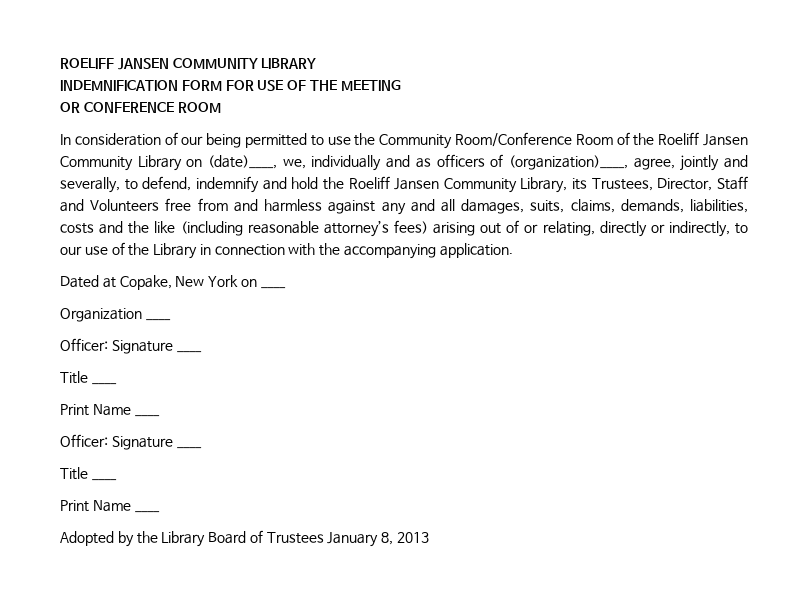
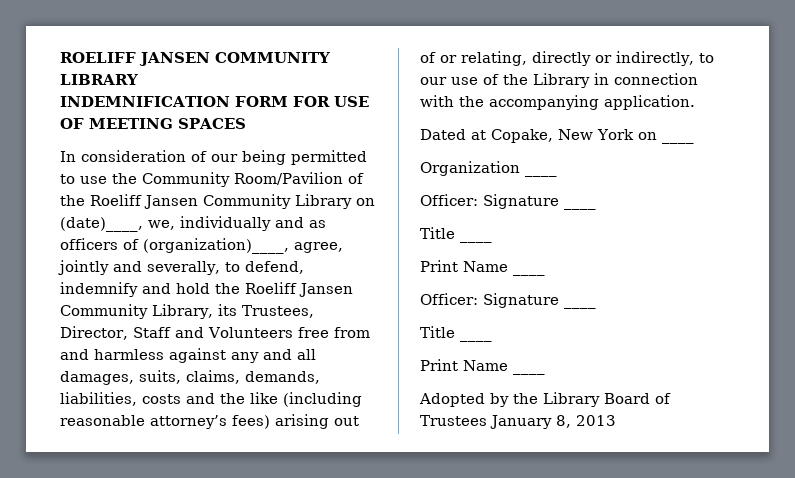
- INDEMNIFICATION FORM FOR USE OF THE MEETING
- OR CONFERENCE ROOM
+ INDEMNIFICATION FORM FOR USE OF MEETING SPACES
- In consideration of our being permitted to use the Community Room/Conference Room of the Roeliff Jansen Community Library on (date)____, we, individually and as officers of (organization)____, agree, jointly and severally, to defend, indemnify and hold the Roeliff Jansen Community Library, its Trustees, Director, Staff and Volunteers free from and harmless against any and all damages, suits, claims, demands, liabilities, costs and the like (including reasonable attorney’s fees) arising out of or relating, directly or indirectly, to our use of the Library in connection with the accompanying application.
+ In consideration of our being permitted to use the Community Room/Pavilion of the Roeliff Jansen Community Library on (date)____, we, individually and as officers of (organization)____, agree, jointly and severally, to defend, indemnify and hold the Roeliff Jansen Community Library, its Trustees, Director, Staff and Volunteers free from and harmless against any and all damages, suits, claims, demands, liabilities, costs and the like (including reasonable attorney’s fees) arising out of or relating, directly or indirectly, to our use of the Library in connection with the accompanying application.

